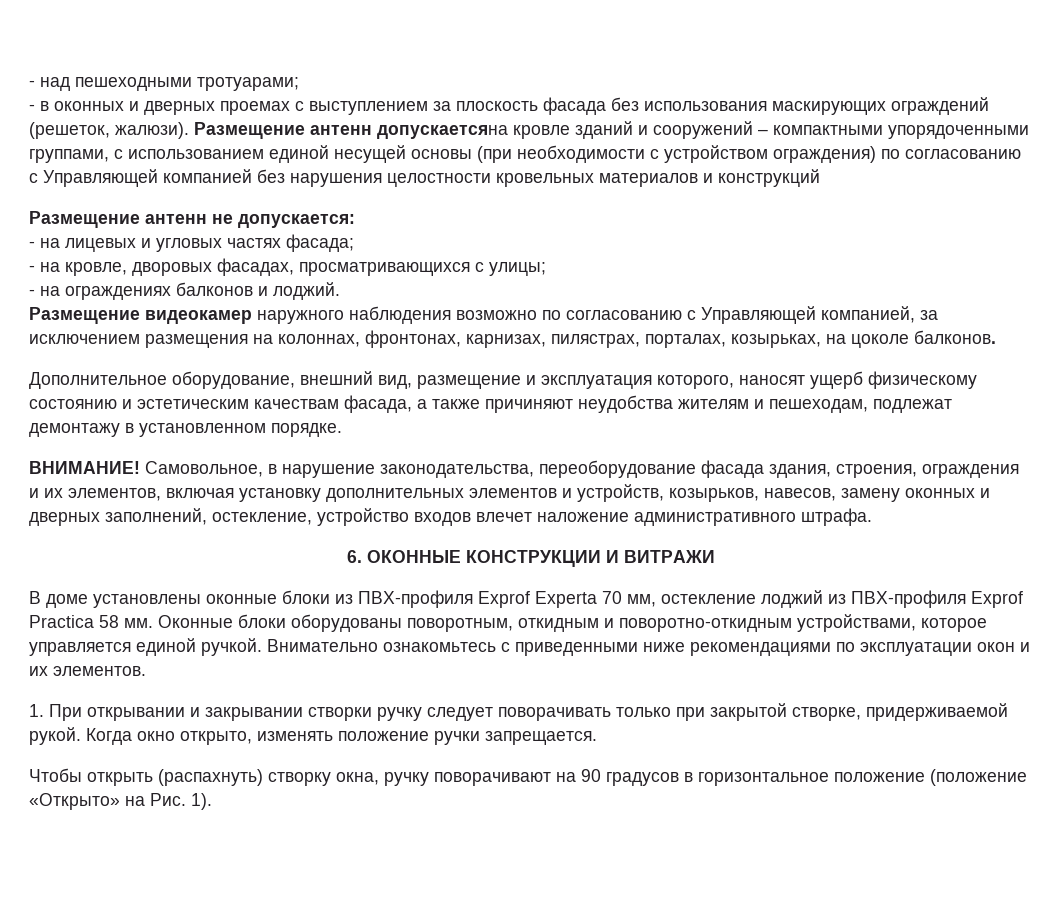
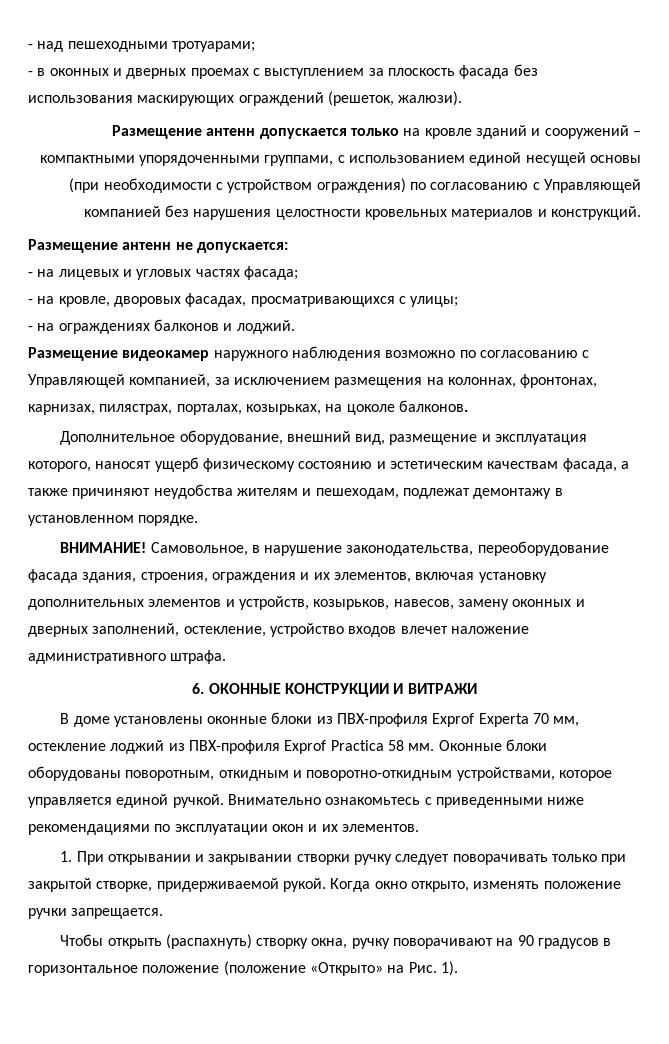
- - в оконных и дверных проемах с выступлением за плоскость фасада без использования маскирующих ограждений (решеток, жалюзи). Размещение антенн допускаетсяна кровле зданий и сооружений – компактными упорядоченными группами, с использованием единой несущей основы (при необходимости с устройством ограждения) по согласованию с Управляющей компанией без нарушения целостности кровельных материалов и конструкций
+ - в оконных и дверных проемах с выступлением за плоскость фасада без использования маскирующих ограждений (решеток, жалюзи).
+ Размещение антенн допускается только на кровле зданий и сооружений – компактными упорядоченными группами, с использованием единой несущей основы (при необходимости с устройством ограждения) по согласованию с Управляющей компанией без нарушения целостности кровельных материалов и конструкций.

